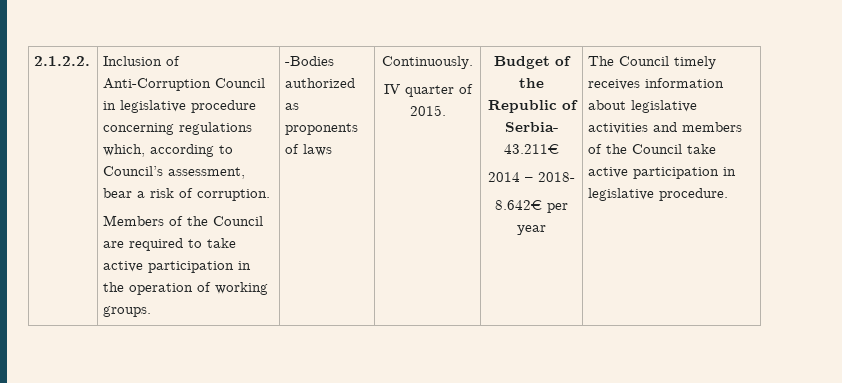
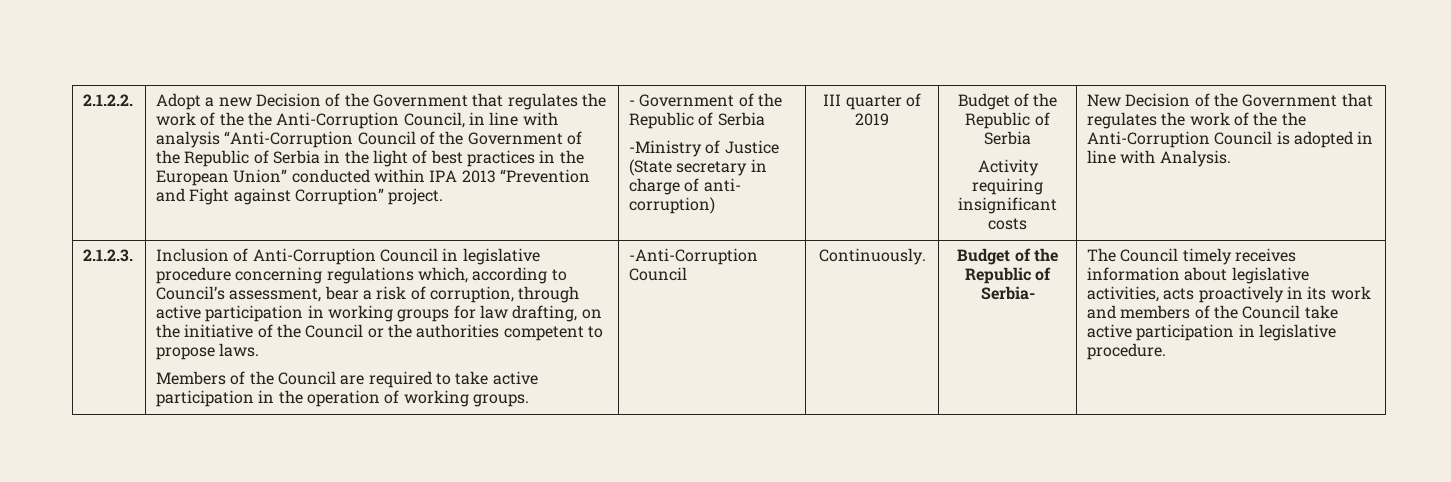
+ Adopt a new Decision of the Government that regulates the work of the the Anti-Corruption Council, in line with analysis “Anti-Corruption Council of the Government of the Republic of Serbia in the light of best practices in the European Union” conducted within IPA 2013 “Prevention and Fight against Corruption” project. | - Government of the Republic of Serbia
+ -Ministry of Justice (State secretary in charge of anti- corruption) | III quarter of 2019 | Budget of the Republic of Serbia
+ Activity requiring insignificant costs | New Decision of the Government that regulates the work of the the Anti-Corruption Council is adopted in line with Analysis.
+ 2.1.2.3.
- Inclusion of Anti-Corruption Council in legislative procedure concerning regulations which, according to Council’s assessment, bear a risk of corruption.
+ Inclusion of Anti-Corruption Council in legislative procedure concerning regulations which, according to Council’s assessment, bear a risk of corruption, through active participation in working groups for law drafting, on the initiative of the Council or the authorities competent to propose laws.
- -Bodies authorized as proponents of laws | Continuously.
- IV quarter of 2015.
+ -Anti-Corruption Council | Continuously.
- Budget of the Republic of Serbia- 43.211€
- 2014 – 2018-
- 8.642€ per year
+ Budget of the Republic of Serbia-
- The Council timely receives information about legislative activities and members of the Council take active participation in legislative procedure.
+ The Council timely receives information about legislative activities, acts proactively in its work and members of the Council take active participation in legislative procedure.

